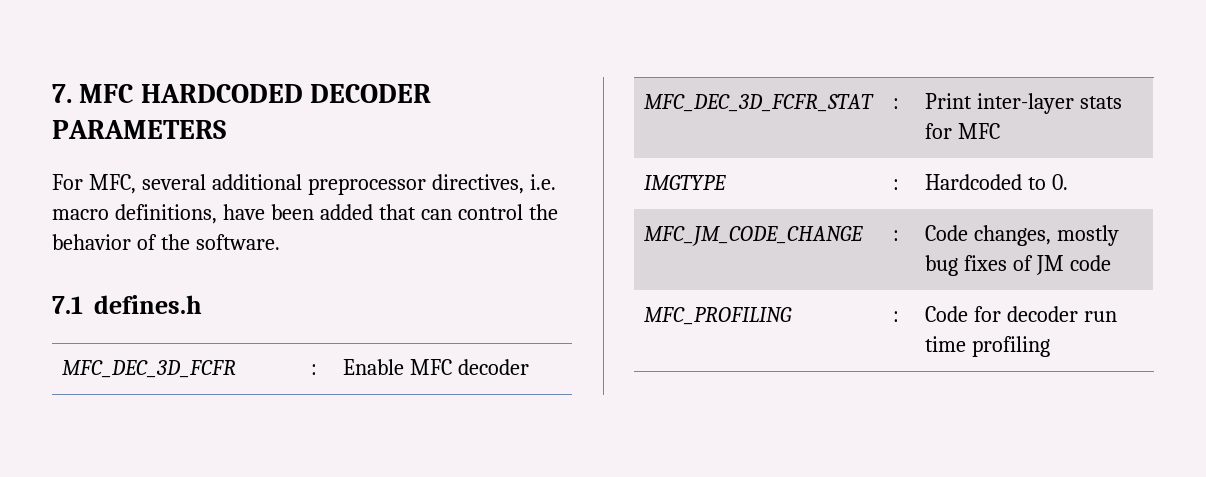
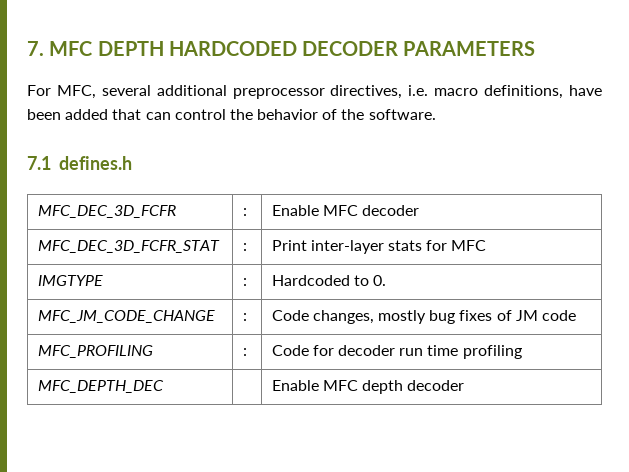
- 7. MFC HARDCODED DECODER PARAMETERS
+ 7. MFC DEPTH HARDCODED DECODER PARAMETERS
+ MFC_DEPTH_DEC | | Enable MFC depth decoder

